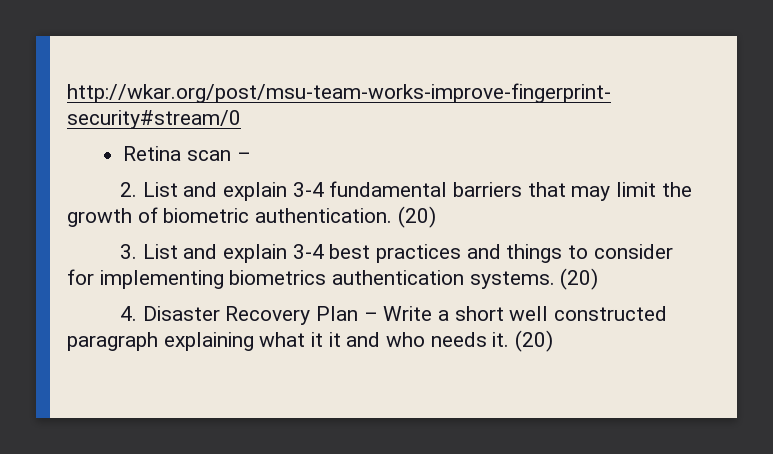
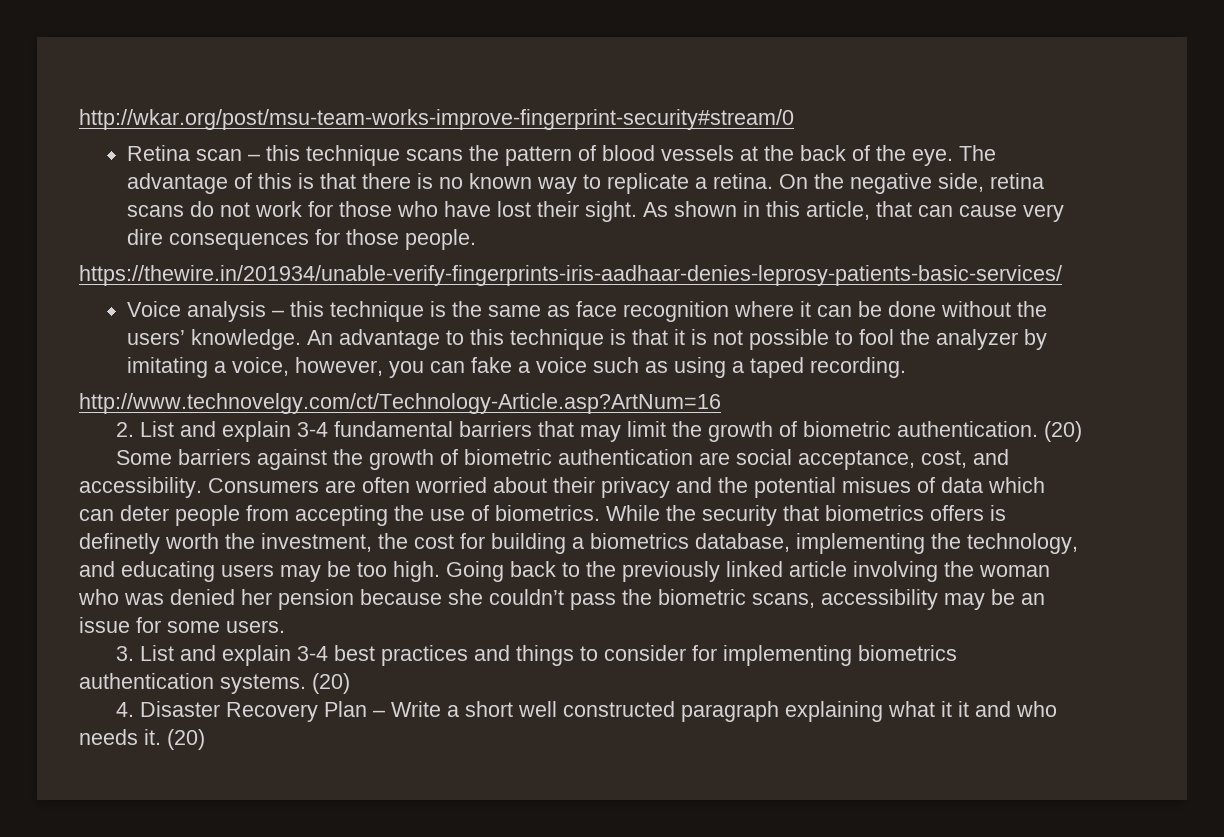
- Retina scan –
+ Retina scan – this technique scans the pattern of blood vessels at the back of the eye. The advantage of this is that there is no known way to replicate a retina. On the negative side, retina scans do not work for those who have lost their sight. As shown in this article, that can cause very dire consequences for those people.
+ https://thewire.in/201934/unable-verify-fingerprints-iris-aadhaar-denies-leprosy-patients-basic-services/
+ Voice analysis – this technique is the same as face recognition where it can be done without the users’ knowledge. An advantage to this technique is that it is not possible to fool the analyzer by imitating a voice, however, you can fake a voice such as using a taped recording.
+ http://www.technovelgy.com/ct/Technology-Article.asp?ArtNum=16
+ Some barriers against the growth of biometric authentication are social acceptance, cost, and accessibility. Consumers are often worried about their privacy and the potential misues of data which can deter people from accepting the use of biometrics. While the security that biometrics offers is definetly worth the investment, the cost for building a biometrics database, implementing the technology, and educating users may be too high. Going back to the previously linked article involving the woman who was denied her pension because she couldn’t pass the biometric scans, accessibility may be an issue for some users.

